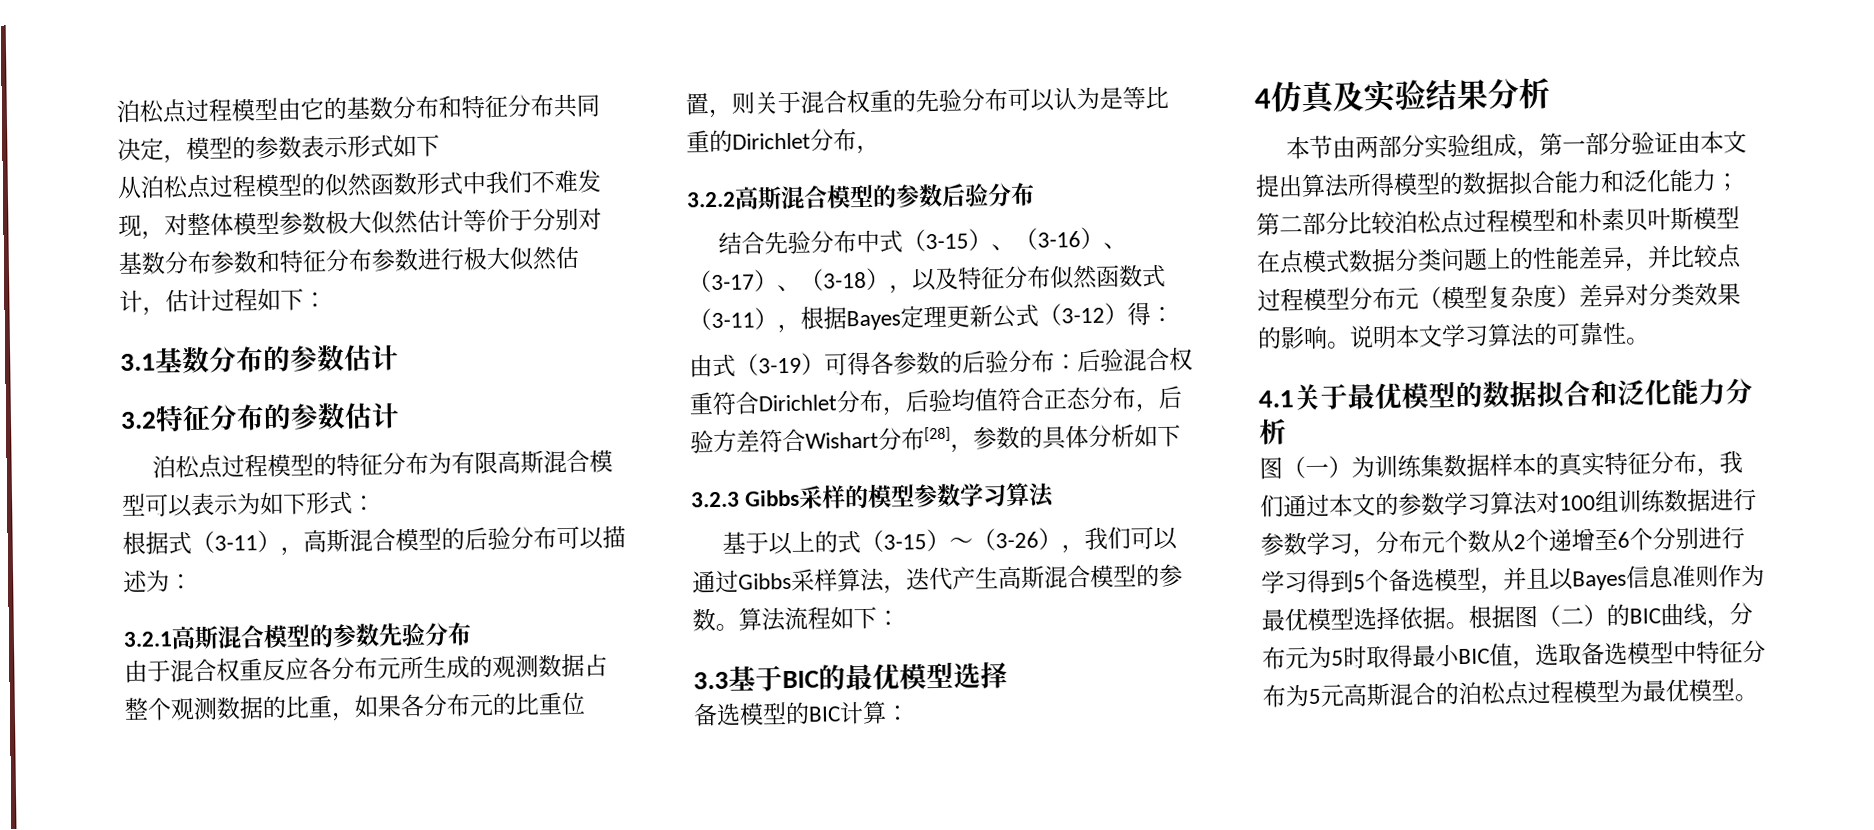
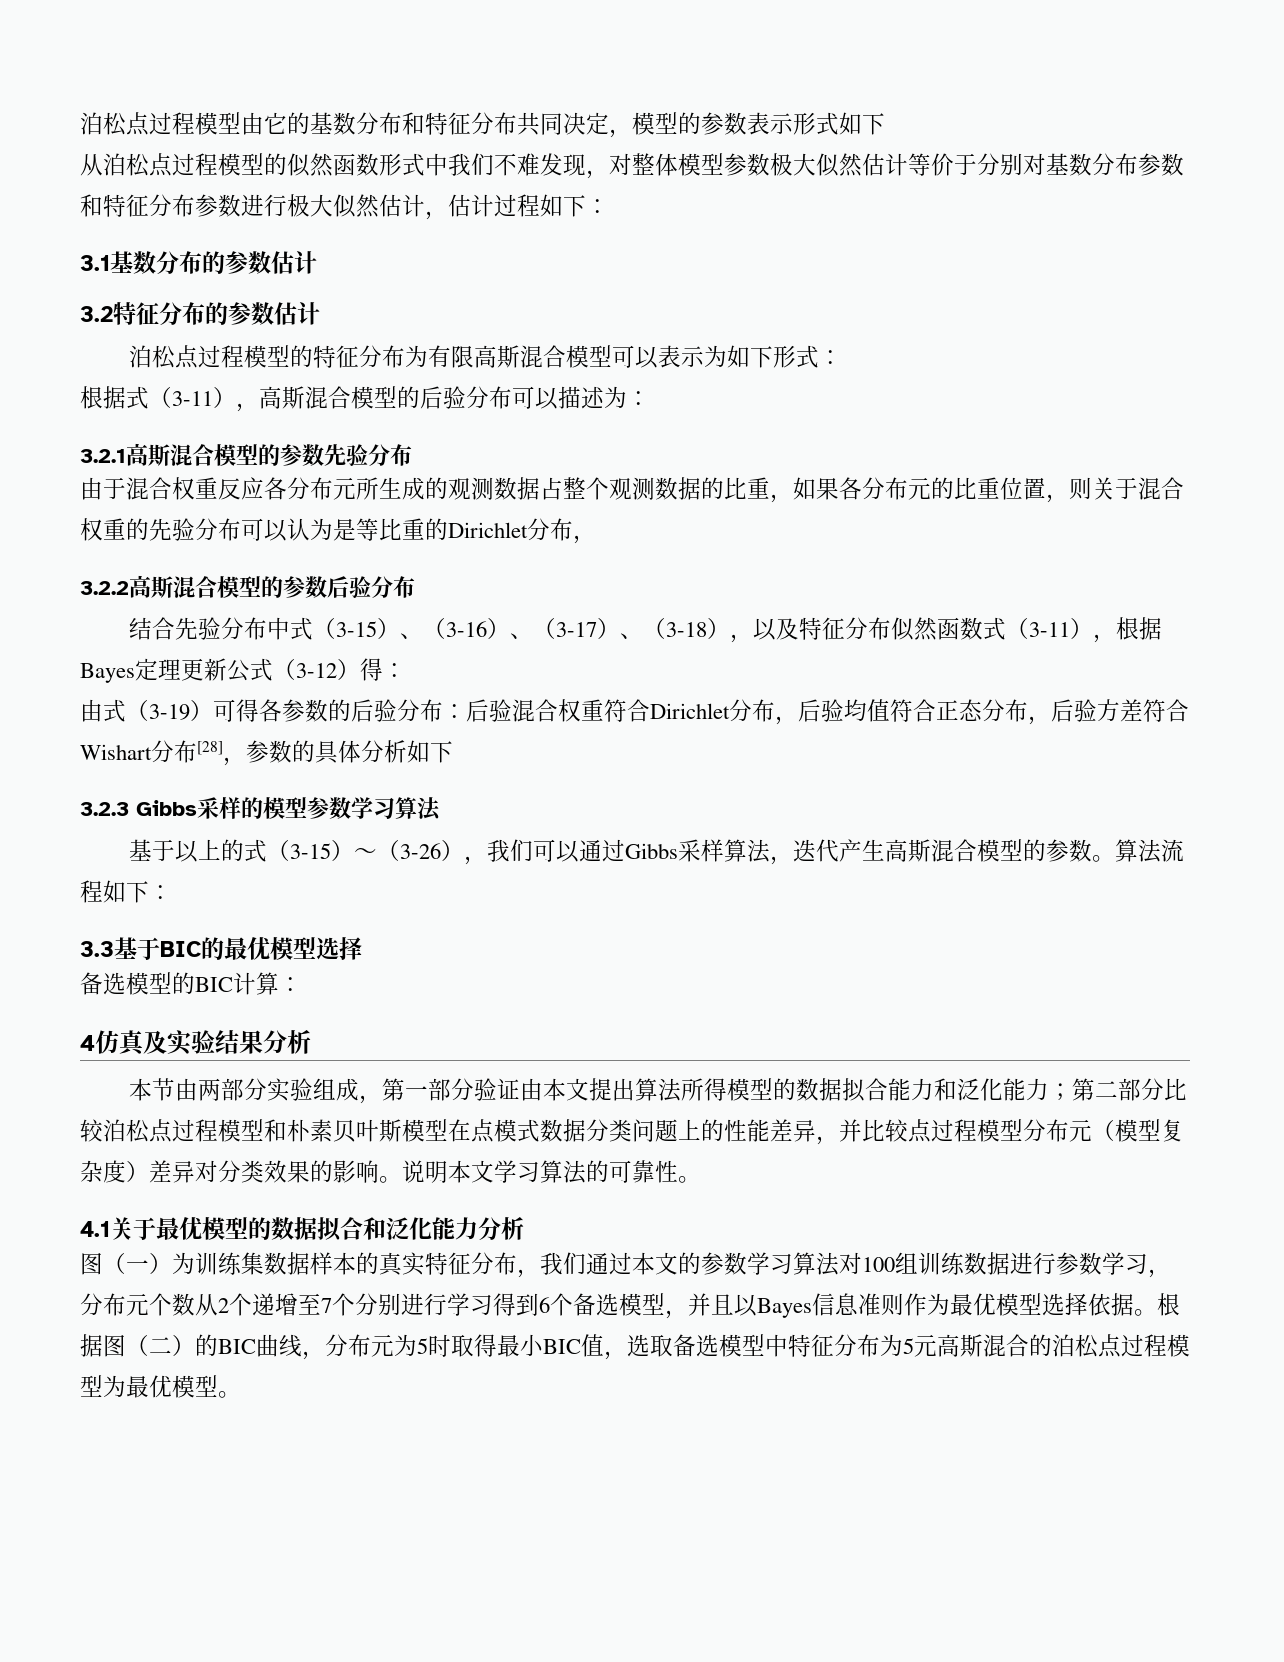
- 图（一）为训练集数据样本的真实特征分布，我们通过本文的参数学习算法对100组训练数据进行参数学习，分布元个数从2个递增至6个分别进行学习得到5个备选模型，并且以Bayes信息准则作为最优模型选择依据。
+ 图（一）为训练集数据样本的真实特征分布，我们通过本文的参数学习算法对100组训练数据进行参数学习，分布元个数从2个递增至7个分别进行学习得到6个备选模型，并且以Bayes信息准则作为最优模型选择依据。

